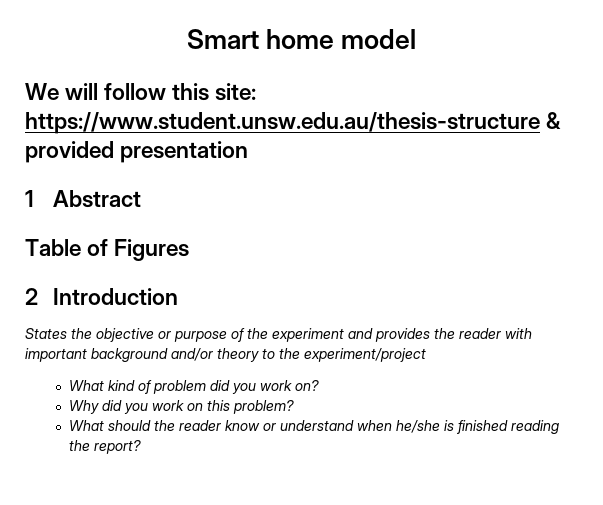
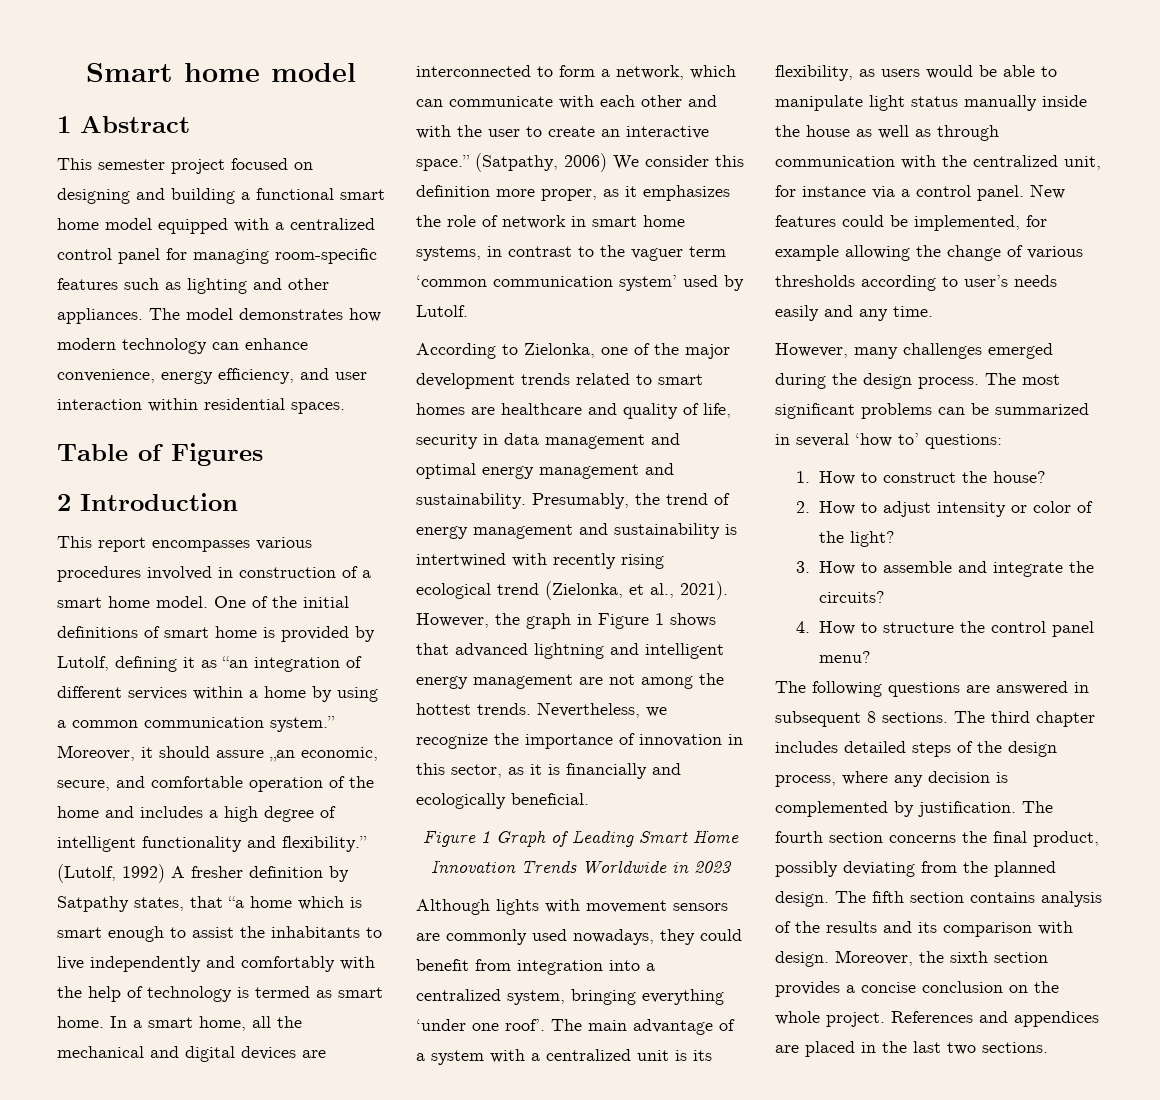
- We will follow this site: https://www.student.unsw.edu.au/thesis-structure & provided presentation
  1 Abstract
+ This semester project focused on designing and building a functional smart home model equipped with a centralized control panel for managing room-specific features such as lighting and other appliances. The model demonstrates how modern technology can enhance convenience, energy efficiency, and user interaction within residential spaces.
- States the objective or purpose of the experiment and provides the reader with important background and/or theory to the experiment/project
- What kind of problem did you work on?
- Why did you work on this problem?
- What should the reader know or understand when he/she is finished reading the report?
+ This report encompasses various procedures involved in construction of a smart home model. One of the initial definitions of smart home is provided by Lutolf, defining it as “an integration of different services within a home by using a common communication system.” Moreover, it should assure „an economic, secure, and comfortable operation of the home and includes a high degree of intelligent functionality and flexibility.” (Lutolf, 1992) A fresher definition by Satpathy states, that “a home which is smart enough to assist the inhabitants to live independently and comfortably with the help of technology is termed as smart home. In a smart home, all the mechanical and digital devices are interconnected to form a network, which can communicate with each other and with the user to create an interactive space.” (Satpathy, 2006) We consider this definition more proper, as it emphasizes the role of network in smart home systems, in contrast to the vaguer term ‘common communication system’ used by Lutolf.
+ According to Zielonka, one of the major development trends related to smart homes are healthcare and quality of life, security in data management and optimal energy management and sustainability. Presumably, the trend of energy management and sustainability is intertwined with recently rising ecological trend (Zielonka, et al., 2021). However, the graph in Figure 1 shows that advanced lightning and intelligent energy management are not among the hottest trends. Nevertheless, we recognize the importance of innovation in this sector, as it is financially and ecologically beneficial.
+ Figure 1 Graph of Leading Smart Home Innovation Trends Worldwide in 2023
+ Although lights with movement sensors are commonly used nowadays, they could benefit from integration into a centralized system, bringing everything ‘under one roof’. The main advantage of a system with a centralized unit is its flexibility, as users would be able to manipulate light status manually inside the house as well as through communication with the centralized unit, for instance via a control panel. New features could be implemented, for example allowing the change of various thresholds according to user’s needs easily and any time.
+ However, many challenges emerged during the design process. The most significant problems can be summarized in several ‘how to’ questions:
+ 1. How to construct the house?
+ 2. How to adjust intensity or color of the light?
+ 3. How to assemble and integrate the circuits?
+ 4. How to structure the control panel menu?
+ The following questions are answered in subsequent 8 sections. The third chapter includes detailed steps of the design process, where any decision is complemented by justification. The fourth section concerns the final product, possibly deviating from the planned design. The fifth section contains analysis of the results and its comparison with design. Moreover, the sixth section provides a concise conclusion on the whole project. References and appendices are placed in the last two sections.

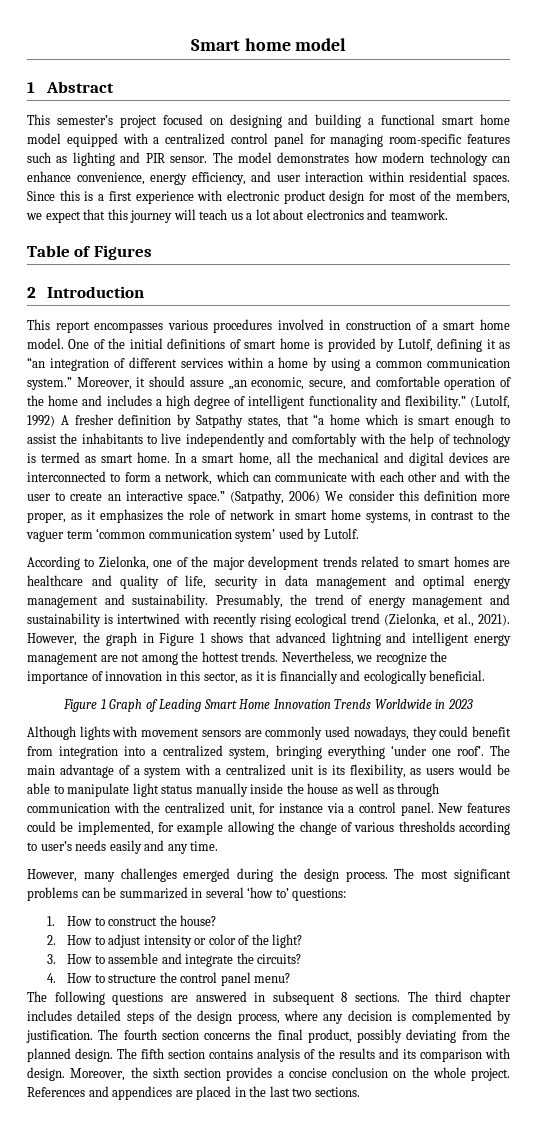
- This semester project focused on designing and building a functional smart home model equipped with a centralized control panel for managing room-specific features such as lighting and other appliances.
+ This semester’s project focused on designing and building a functional smart home model equipped with a centralized control panel for managing room-specific features such as lighting and PIR sensor.
+ Since this is a first experience with electronic product design for most of the members, we expect that this journey will teach us a lot about electronics and teamwork.

